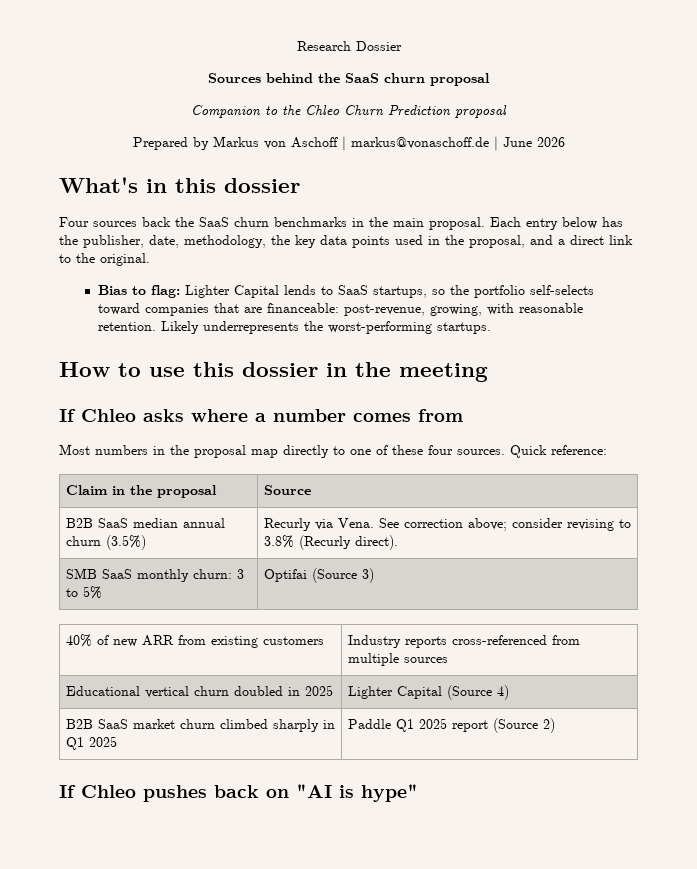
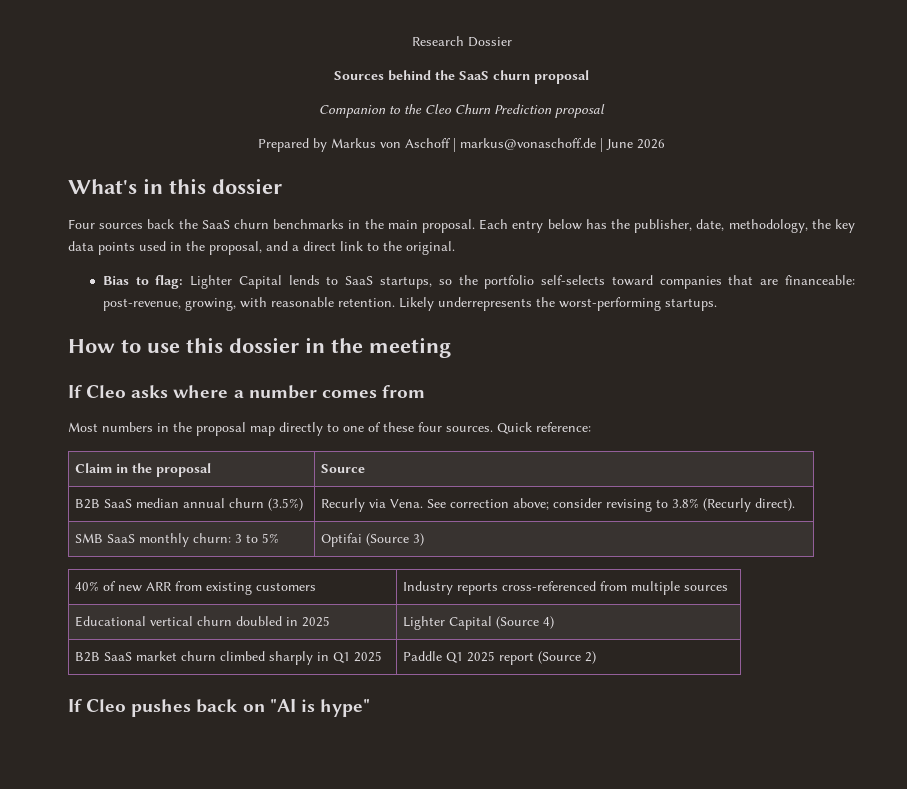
- Companion to the Chleo Churn Prediction proposal
+ Companion to the Cleo Churn Prediction proposal
- If Chleo asks where a number comes from
+ If Cleo asks where a number comes from
- If Chleo pushes back on "AI is hype"
+ If Cleo pushes back on "AI is hype"

